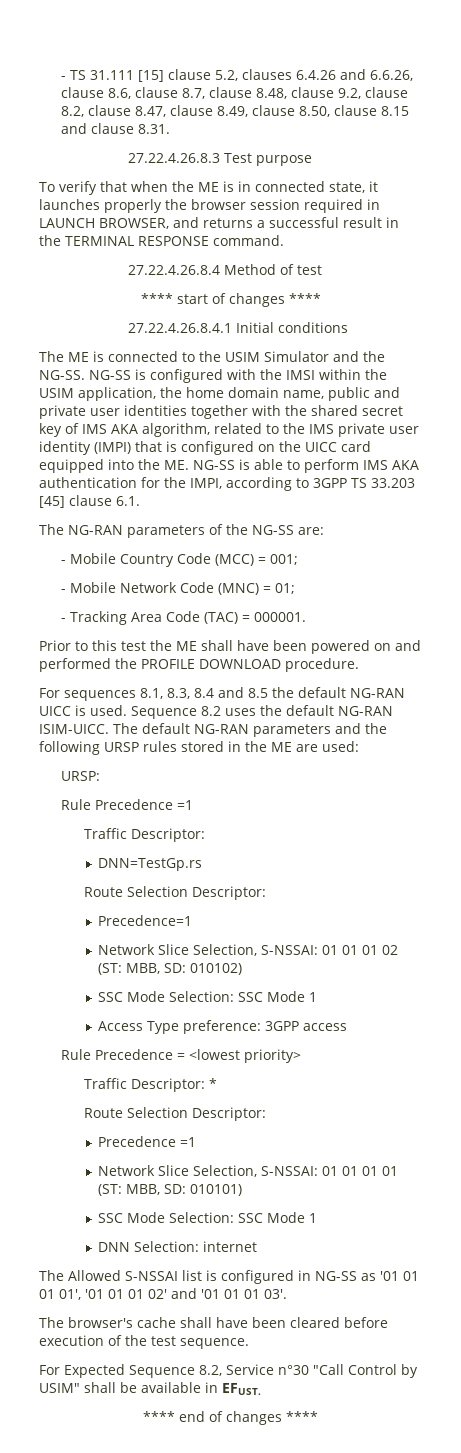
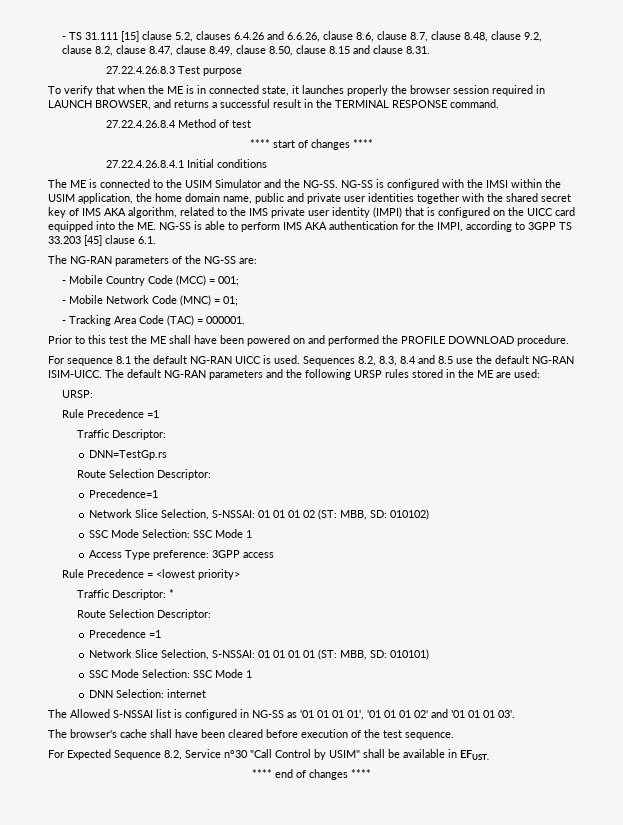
- For sequences 8.1, 8.3, 8.4 and 8.5 the default NG-RAN UICC is used.
+ For sequence 8.1 the default NG-RAN UICC is used.
- Sequence 8.2 uses the default NG-RAN ISIM-UICC.
+ Sequences 8.2, 8.3, 8.4 and 8.5 use the default NG-RAN ISIM-UICC.

